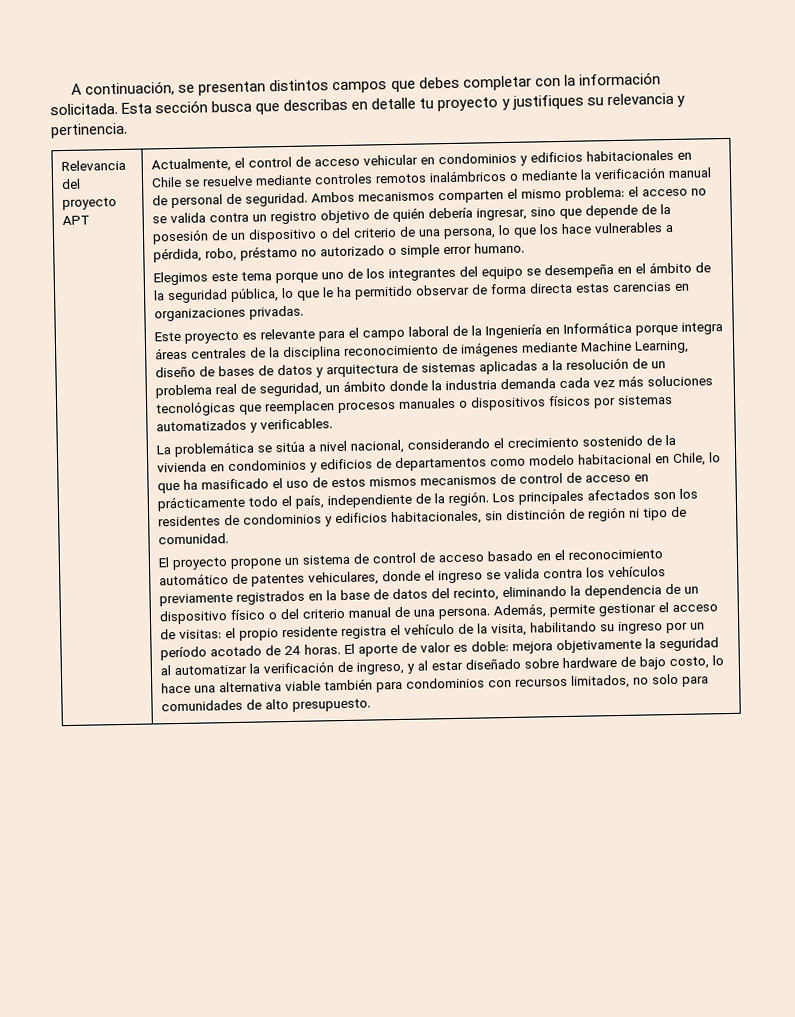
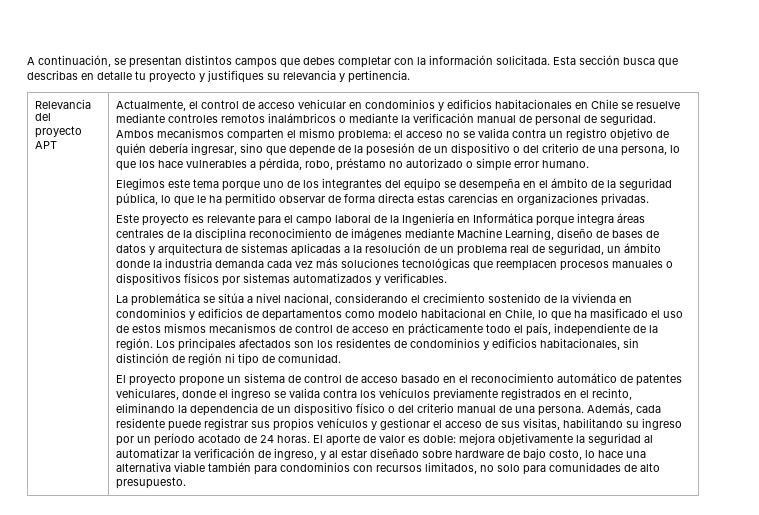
- El proyecto propone un sistema de control de acceso basado en el reconocimiento automático de patentes vehiculares, donde el ingreso se valida contra los vehículos previamente registrados en la base de datos del recinto, eliminando la dependencia de un dispositivo físico o del criterio manual de una persona.
+ El proyecto propone un sistema de control de acceso basado en el reconocimiento automático de patentes vehiculares, donde el ingreso se valida contra los vehículos previamente registrados en el recinto, eliminando la dependencia de un dispositivo físico o del criterio manual de una persona.
- Además, permite gestionar el acceso de visitas: el propio residente registra el vehículo de la visita, habilitando su ingreso por un período acotado de 24 horas.
+ Además, cada residente puede registrar sus propios vehículos y gestionar el acceso de sus visitas, habilitando su ingreso por un período acotado de 24 horas.

